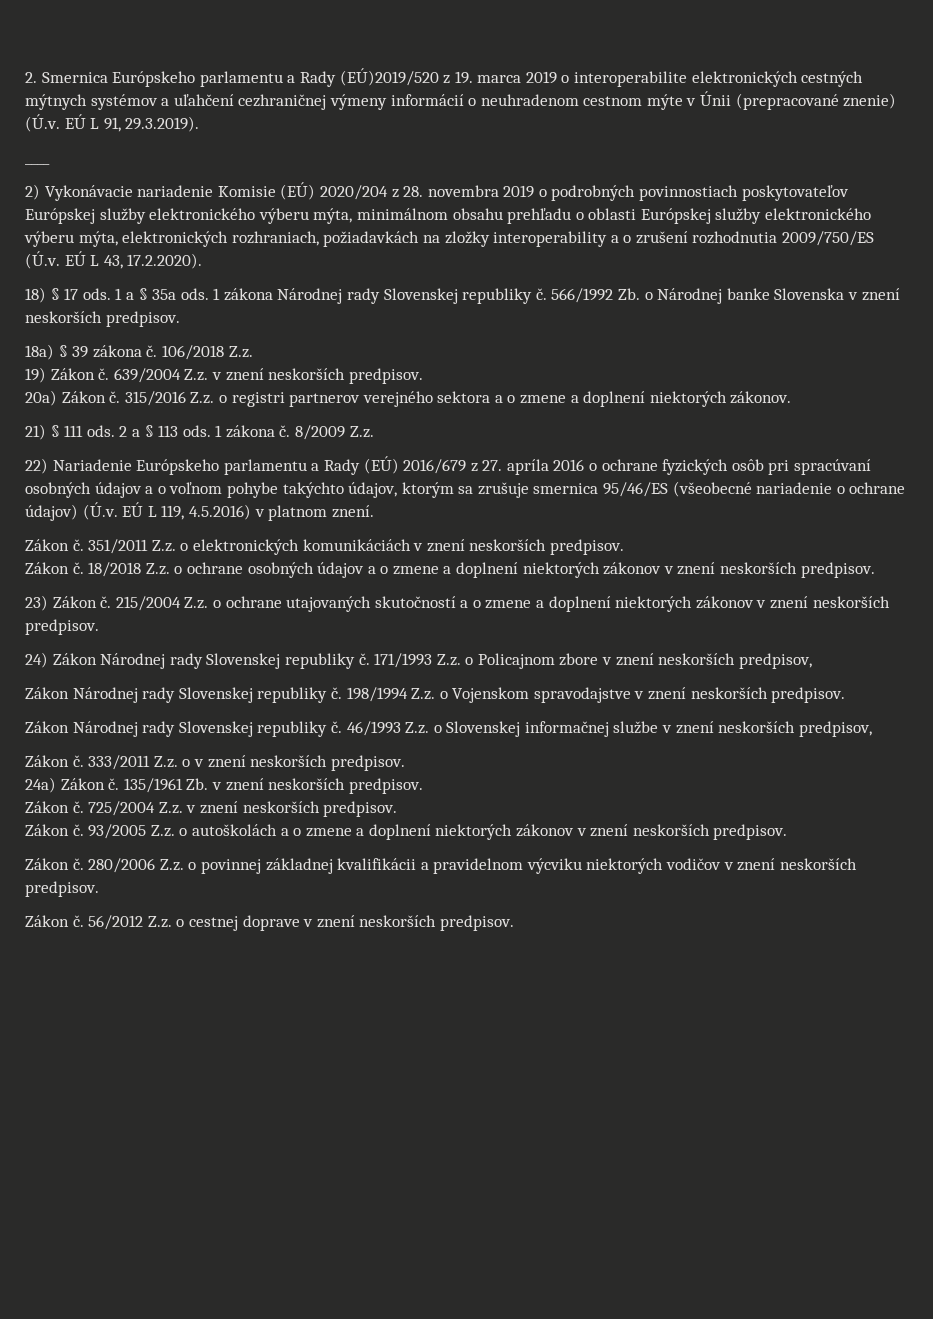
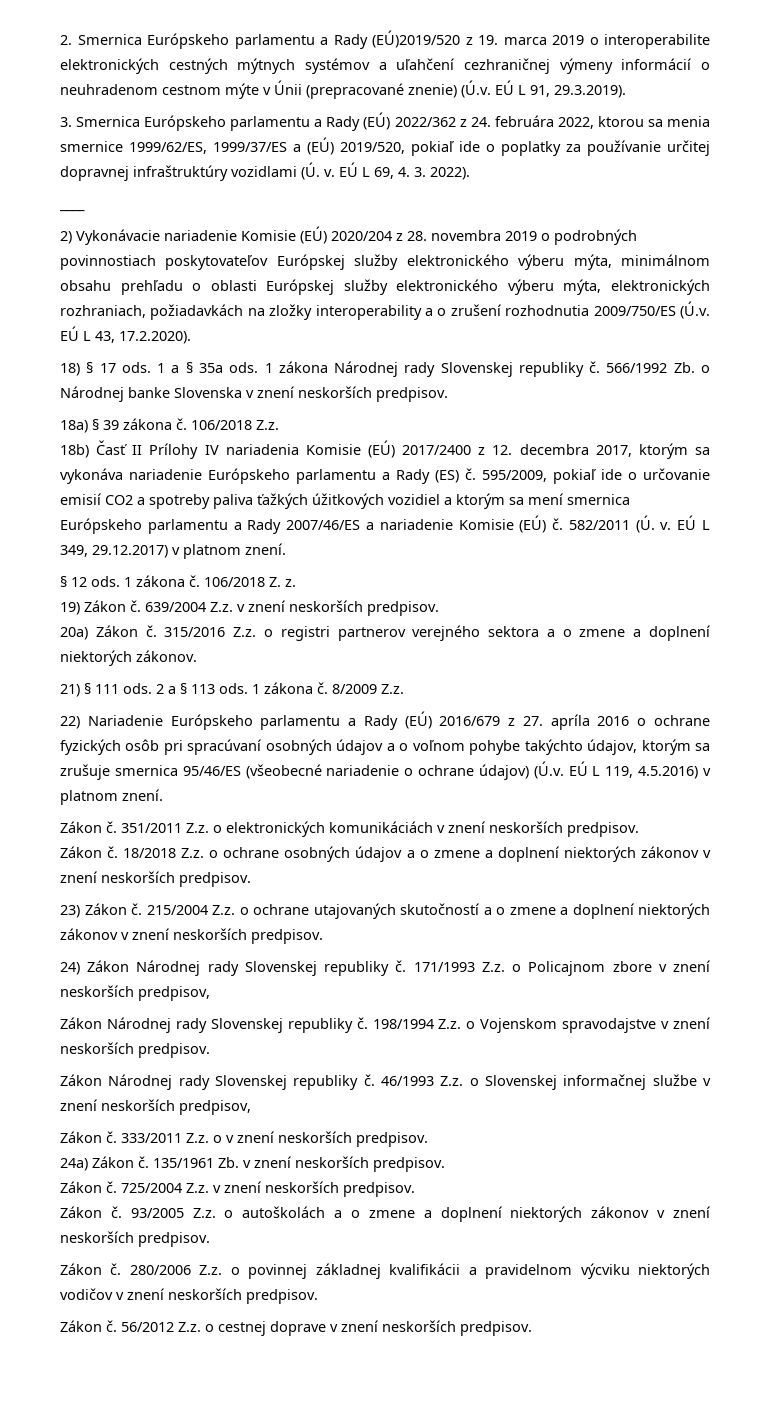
+ 3. Smernica Európskeho parlamentu a Rady (EÚ) 2022/362 z 24. februára 2022, ktorou sa menia smernice 1999/62/ES, 1999/37/ES a (EÚ) 2019/520, pokiaľ ide o poplatky za používanie určitej dopravnej infraštruktúry vozidlami (Ú. v. EÚ L 69, 4. 3. 2022).
+ 18b) Časť II Prílohy IV nariadenia Komisie (EÚ) 2017/2400 z 12. decembra 2017, ktorým sa vykonáva nariadenie Európskeho parlamentu a Rady (ES) č. 595/2009, pokiaľ ide o určovanie emisií CO2 a spotreby paliva ťažkých úžitkových vozidiel a ktorým sa mení smernica Európskeho parlamentu a Rady 2007/46/ES a nariadenie Komisie (EÚ) č. 582/2011 (Ú. v. EÚ L 349, 29.12.2017) v platnom znení.
+ § 12 ods. 1 zákona č. 106/2018 Z. z.

